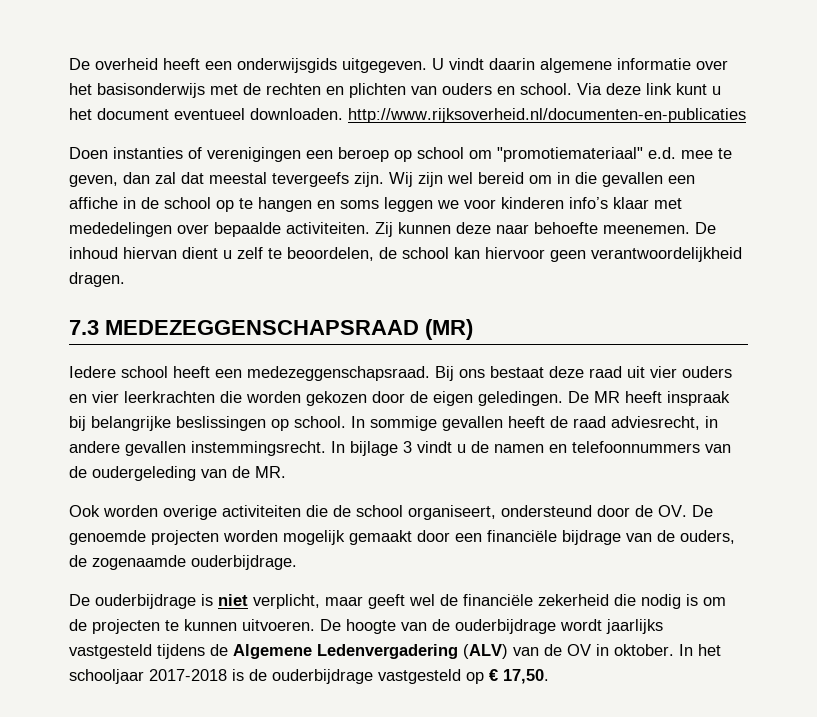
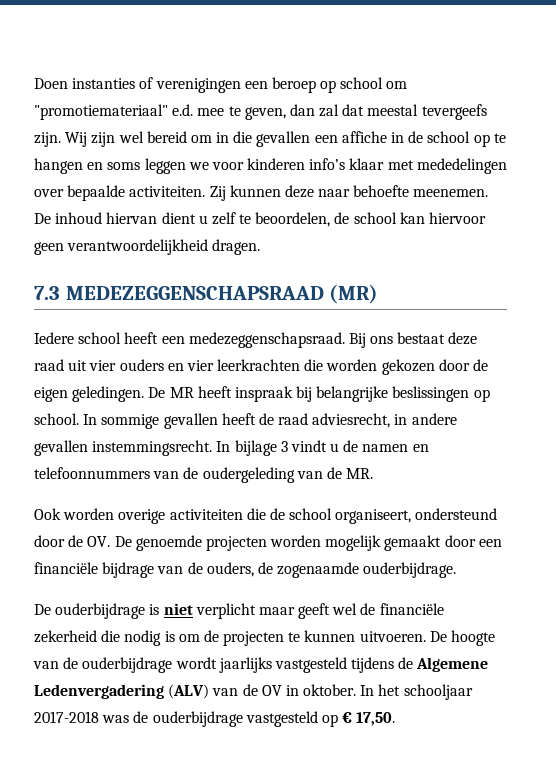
- De overheid heeft een onderwijsgids uitgegeven. U vindt daarin algemene informatie over het basisonderwijs met de rechten en plichten van ouders en school. Via deze link kunt u het document eventueel downloaden. http://www.rijksoverheid.nl/documenten-en-publicaties
- De ouderbijdrage is niet verplicht, maar geeft wel de financiële zekerheid die nodig is om de projecten te kunnen uitvoeren.
+ De ouderbijdrage is niet verplicht maar geeft wel de financiële zekerheid die nodig is om de projecten te kunnen uitvoeren.
- In het schooljaar 2017-2018 is de ouderbijdrage vastgesteld op € 17,50.
+ In het schooljaar 2017-2018 was de ouderbijdrage vastgesteld op € 17,50.

